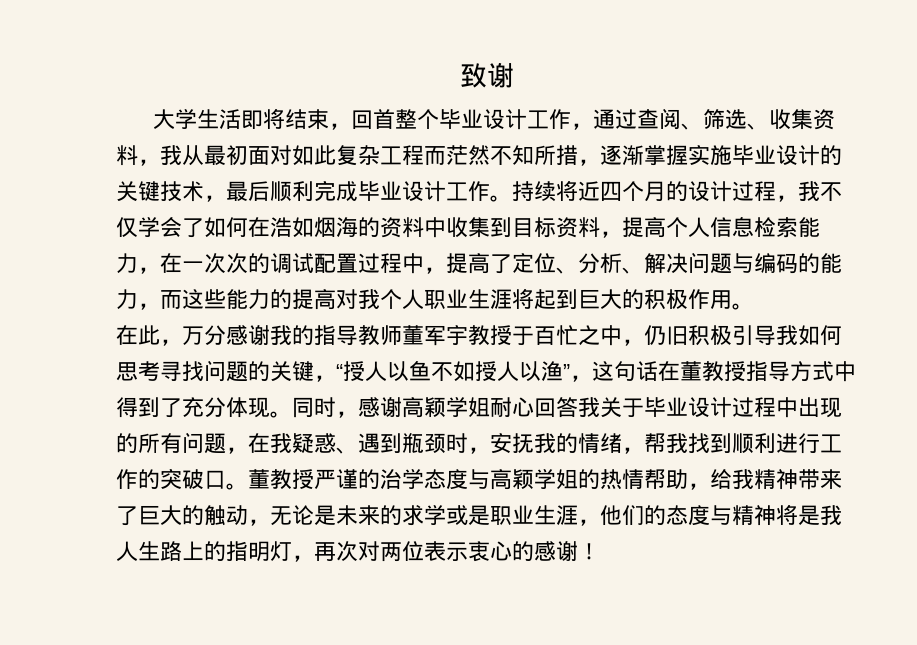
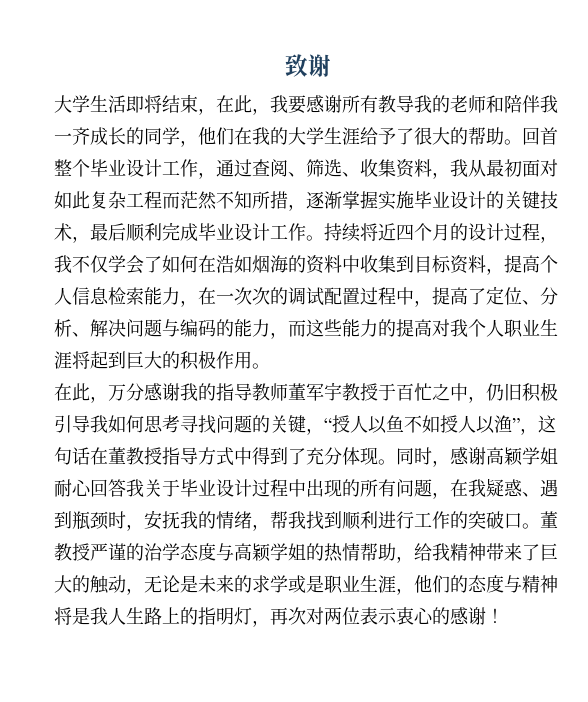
- 大学生活即将结束，回首整个毕业设计工作，通过查阅、筛选、收集资料，我从最初面对如此复杂工程而茫然不知所措，逐渐掌握实施毕业设计的关键技术，最后顺利完成毕业设计工作。
+ 大学生活即将结束，在此，我要感谢所有教导我的老师和陪伴我一齐成长的同学，他们在我的大学生涯给予了很大的帮助。回首整个毕业设计工作，通过查阅、筛选、收集资料，我从最初面对如此复杂工程而茫然不知所措，逐渐掌握实施毕业设计的关键技术，最后顺利完成毕业设计工作。

